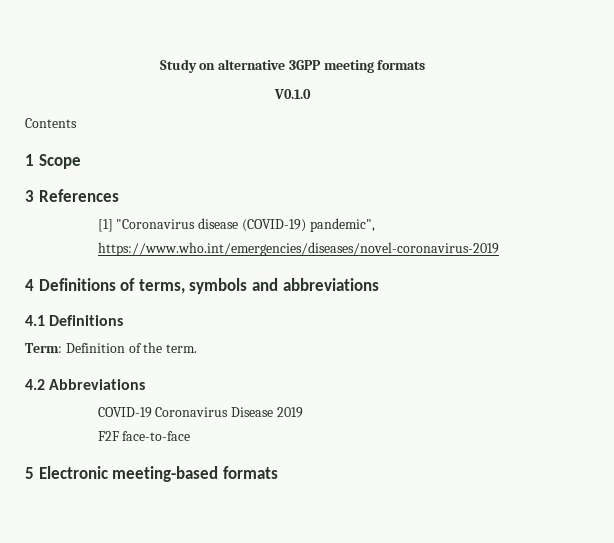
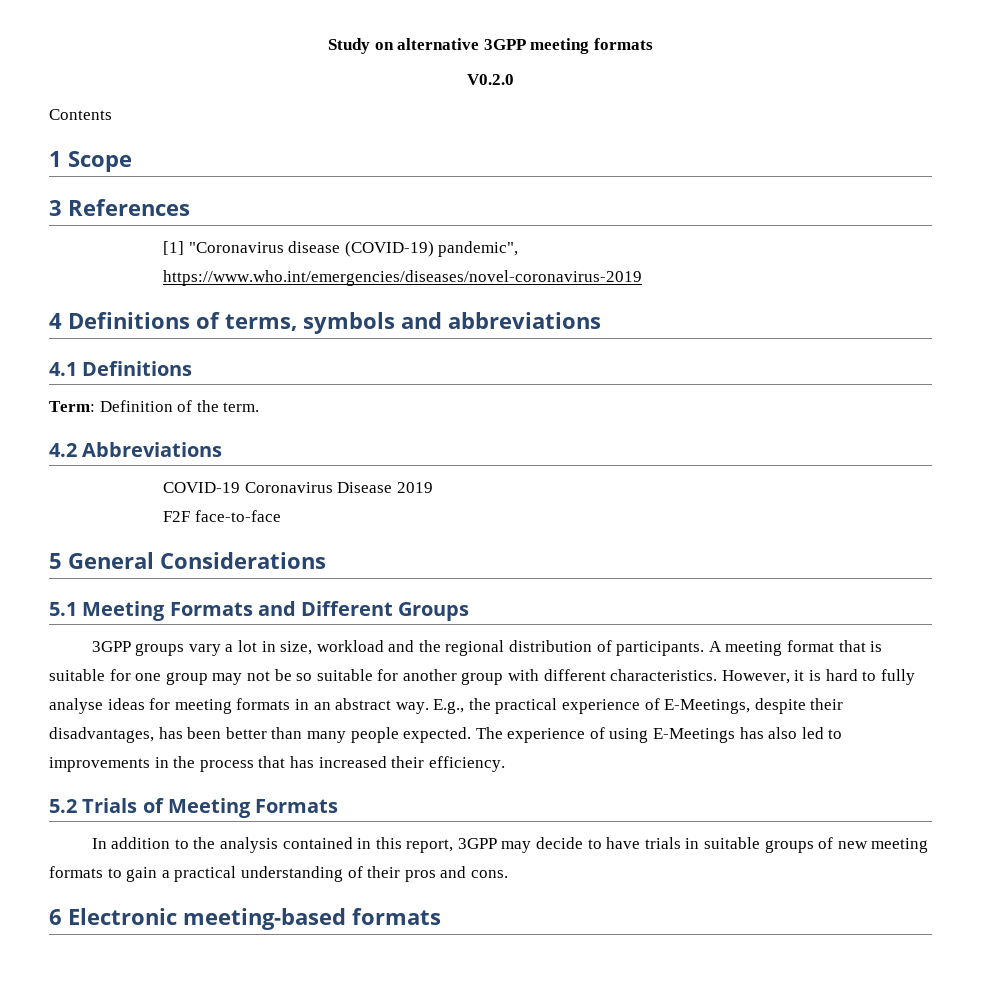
- V0.1.0
+ V0.2.0
- 5 Electronic meeting-based formats
+ 5 General Considerations
+ 5.1 Meeting Formats and Different Groups
+ 3GPP groups vary a lot in size, workload and the regional distribution of participants. A meeting format that is suitable for one group may not be so suitable for another group with different characteristics. However, it is hard to fully analyse ideas for meeting formats in an abstract way. E.g., the practical experience of E-Meetings, despite their disadvantages, has been better than many people expected. The experience of using E-Meetings has also led to improvements in the process that has increased their efficiency.
+ 5.2 Trials of Meeting Formats
+ In addition to the analysis contained in this report, 3GPP may decide to have trials in suitable groups of new meeting formats to gain a practical understanding of their pros and cons.
+ 6 Electronic meeting-based formats

